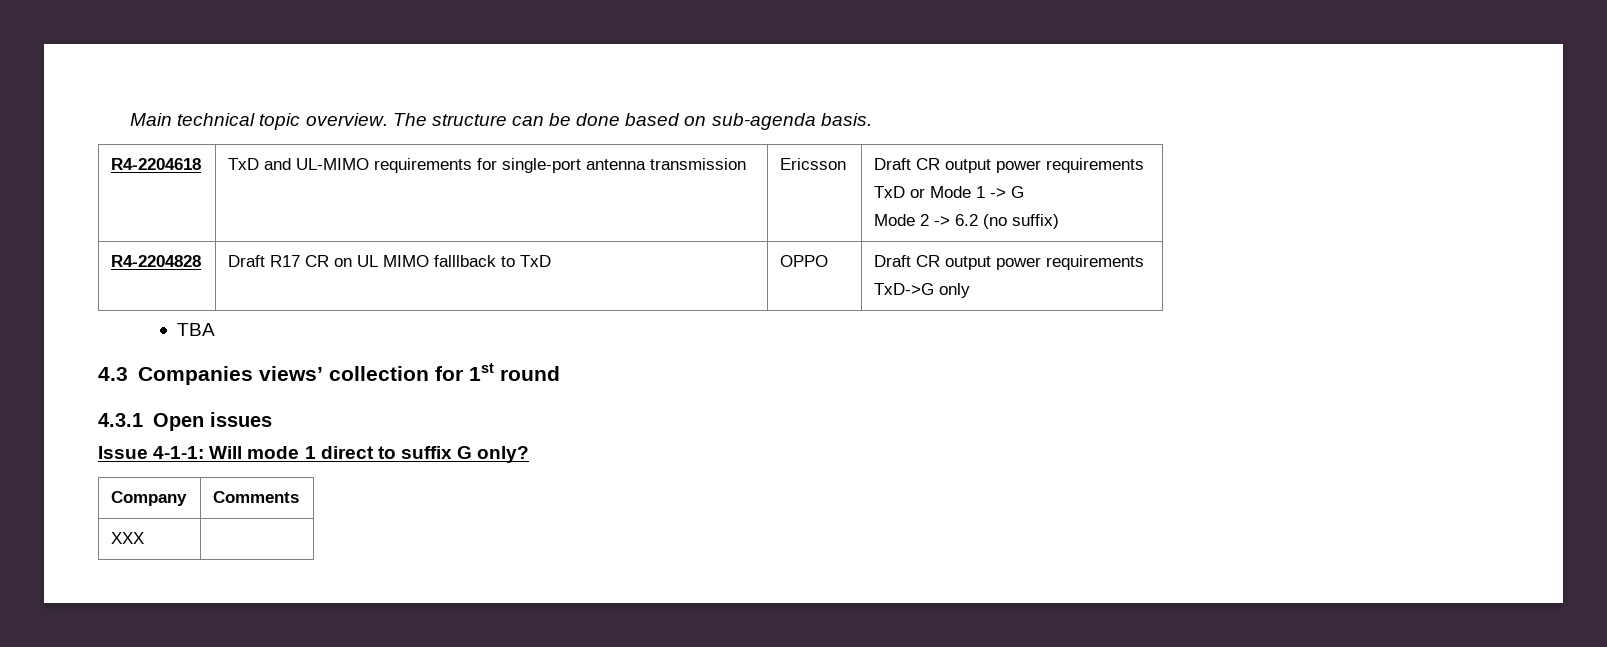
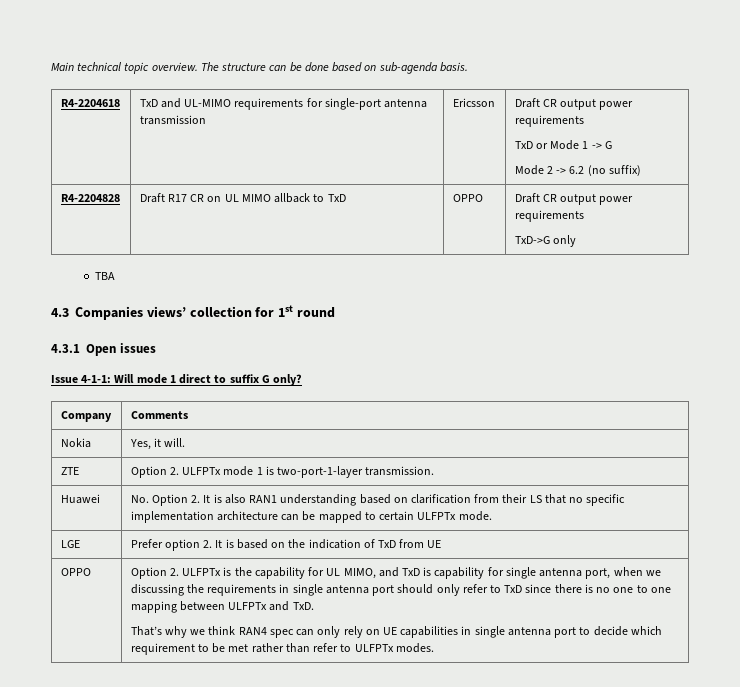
- R4-2204828 | Draft R17 CR on UL MIMO falllback to TxD | OPPO | Draft CR output power requirements
+ R4-2204828 | Draft R17 CR on UL MIMO allback to TxD | OPPO | Draft CR output power requirements
- XXX |
+ Nokia | Yes, it will.
+ ZTE | Option 2. ULFPTx mode 1 is two-port-1-layer transmission.
+ Huawei | No. Option 2. It is also RAN1 understanding based on clarification from their LS that no specific implementation architecture can be mapped to certain ULFPTx mode.
+ LGE | Prefer option 2. It is based on the indication of TxD from UE
+ OPPO | Option 2. ULFPTx is the capability for UL MIMO, and TxD is capability for single antenna port, when we discussing the requirements in single antenna port should only refer to TxD since there is no one to one mapping between ULFPTx and TxD.
+ That’s why we think RAN4 spec can only rely on UE capabilities in single antenna port to decide which requirement to be met rather than refer to ULFPTx modes.

